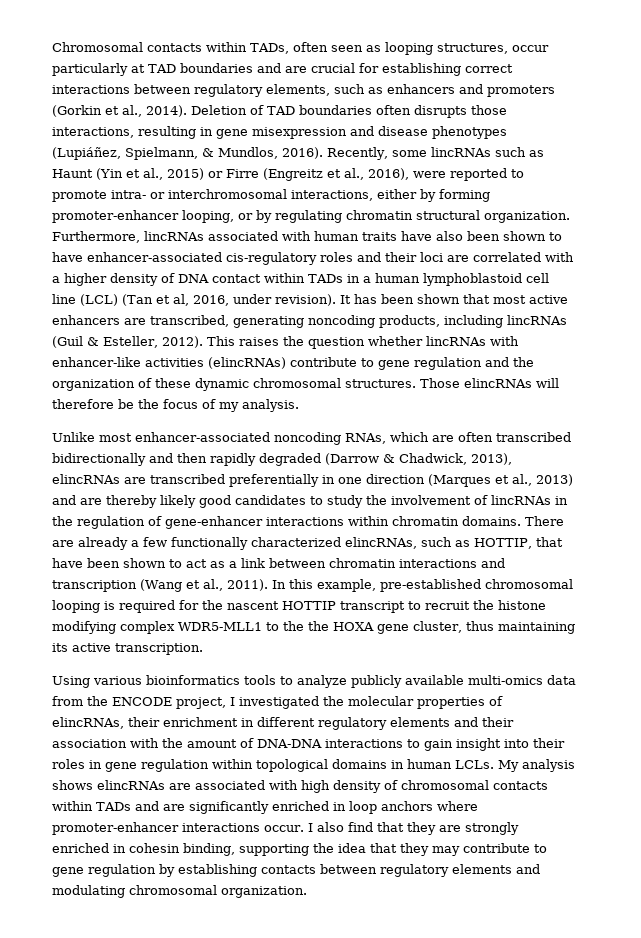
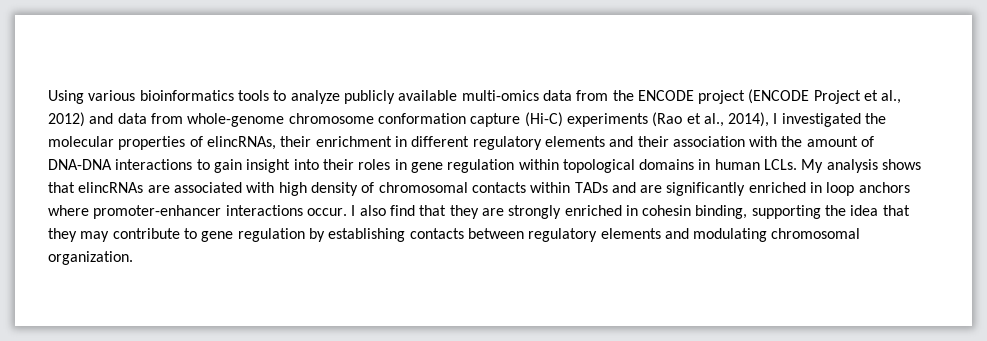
- Chromosomal contacts within TADs, often seen as looping structures, occur particularly at TAD boundaries and are crucial for establishing correct interactions between regulatory elements, such as enhancers and promoters (Gorkin et al., 2014). Deletion of TAD boundaries often disrupts those interactions, resulting in gene misexpression and disease phenotypes (Lupiáñez, Spielmann, & Mundlos, 2016). Recently, some lincRNAs such as Haunt (Yin et al., 2015) or Firre (Engreitz et al., 2016), were reported to promote intra- or interchromosomal interactions, either by forming promoter-enhancer looping, or by regulating chromatin structural organization. Furthermore, lincRNAs associated with human traits have also been shown to have enhancer-associated cis-regulatory roles and their loci are correlated with a higher density of DNA contact within TADs in a human lymphoblastoid cell line (LCL) (Tan et al, 2016, under revision). It has been shown that most active enhancers are transcribed, generating noncoding products, including lincRNAs (Guil & Esteller, 2012). This raises the question whether lincRNAs with enhancer-like activities (elincRNAs) contribute to gene regulation and the organization of these dynamic chromosomal structures. Those elincRNAs will therefore be the focus of my analysis.
- Unlike most enhancer-associated noncoding RNAs, which are often transcribed bidirectionally and then rapidly degraded (Darrow & Chadwick, 2013), elincRNAs are transcribed preferentially in one direction (Marques et al., 2013) and are thereby likely good candidates to study the involvement of lincRNAs in the regulation of gene-enhancer interactions within chromatin domains. There are already a few functionally characterized elincRNAs, such as HOTTIP, that have been shown to act as a link between chromatin interactions and transcription (Wang et al., 2011). In this example, pre-established chromosomal looping is required for the nascent HOTTIP transcript to recruit the histone modifying complex WDR5-MLL1 to the the HOXA gene cluster, thus maintaining its active transcription.
- Using various bioinformatics tools to analyze publicly available multi-omics data from the ENCODE project, I investigated the molecular properties of elincRNAs, their enrichment in different regulatory elements and their association with the amount of DNA-DNA interactions to gain insight into their roles in gene regulation within topological domains in human LCLs.
+ Using various bioinformatics tools to analyze publicly available multi-omics data from the ENCODE project (ENCODE Project et al., 2012) and data from whole-genome chromosome conformation capture (Hi-C) experiments (Rao et al., 2014), I investigated the molecular properties of elincRNAs, their enrichment in different regulatory elements and their association with the amount of DNA-DNA interactions to gain insight into their roles in gene regulation within topological domains in human LCLs.
- My analysis shows elincRNAs are associated with high density of chromosomal contacts within TADs and are significantly enriched in loop anchors where promoter-enhancer interactions occur.
+ My analysis shows that elincRNAs are associated with high density of chromosomal contacts within TADs and are significantly enriched in loop anchors where promoter-enhancer interactions occur.

